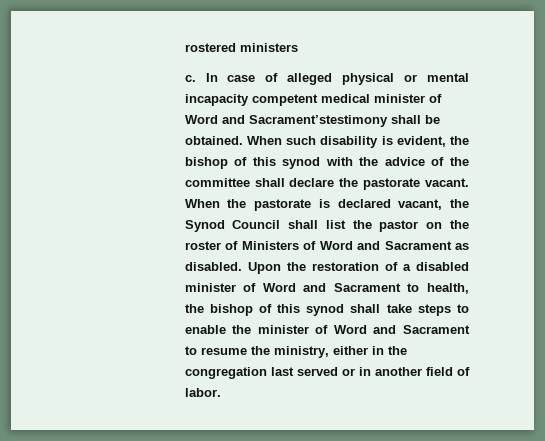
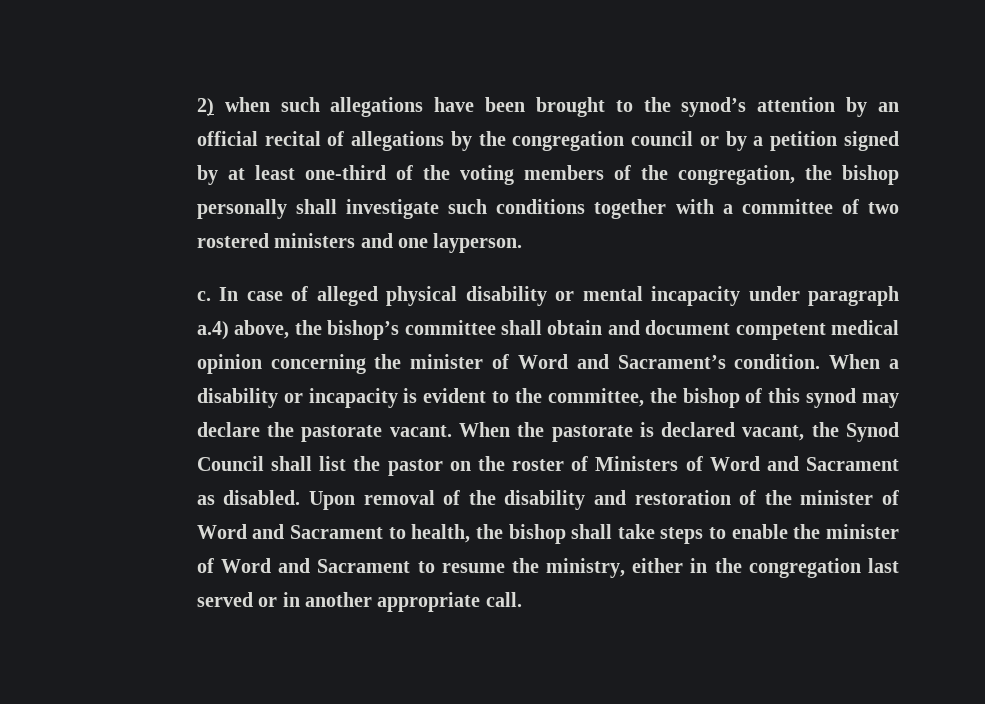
- rostered ministers
+ 2) when such allegations have been brought to the synod’s attention by an official recital of allegations by the congregation council or by a petition signed by at least one-third of the voting members of the congregation, the bishop personally shall investigate such conditions together with a committee of two rostered ministers and one layperson.
- In case of alleged physical or mental incapacity competent medical minister of Word and Sacrament’stestimony shall be obtained. When such disability is evident, the bishop of this synod with the advice of the committee shall declare the pastorate vacant.
+ In case of alleged physical disability or mental incapacity under paragraph a.4) above, the bishop’s committee shall obtain and document competent medical opinion concerning the minister of Word and Sacrament’s condition. When a disability or incapacity is evident to the committee, the bishop of this synod may declare the pastorate vacant.
- Upon the restoration of a disabled minister of Word and Sacrament to health, the bishop of this synod shall take steps to enable the minister of Word and Sacrament to resume the ministry, either in the congregation last served or in another field of labor.
+ Upon removal of the disability and restoration of the minister of Word and Sacrament to health, the bishop shall take steps to enable the minister of Word and Sacrament to resume the ministry, either in the congregation last served or in another appropriate call.

